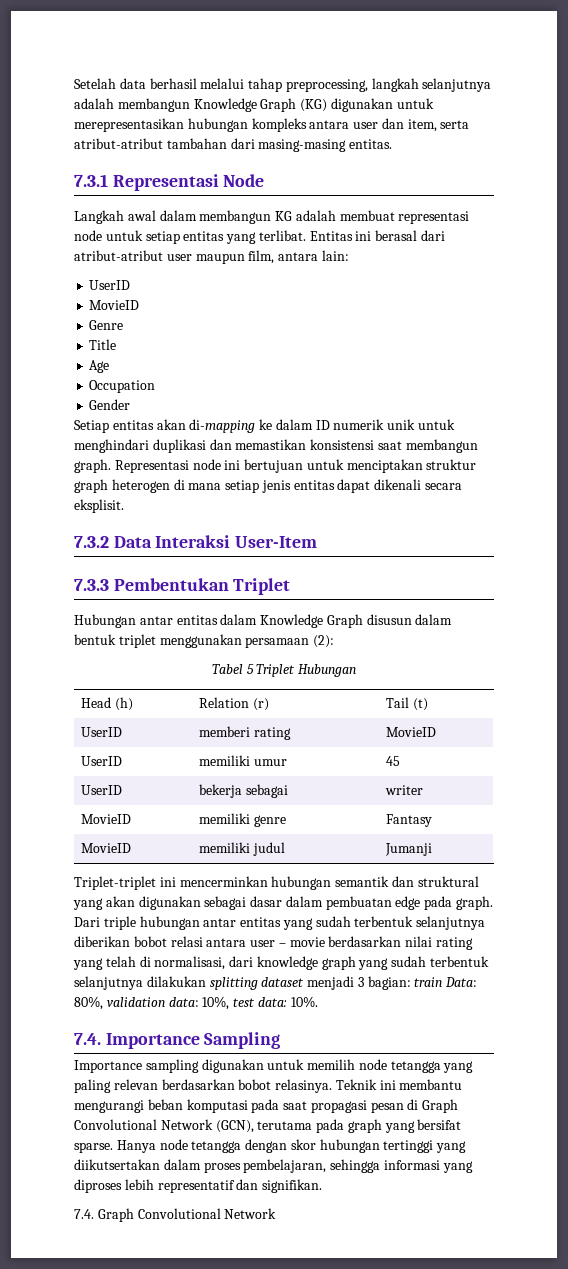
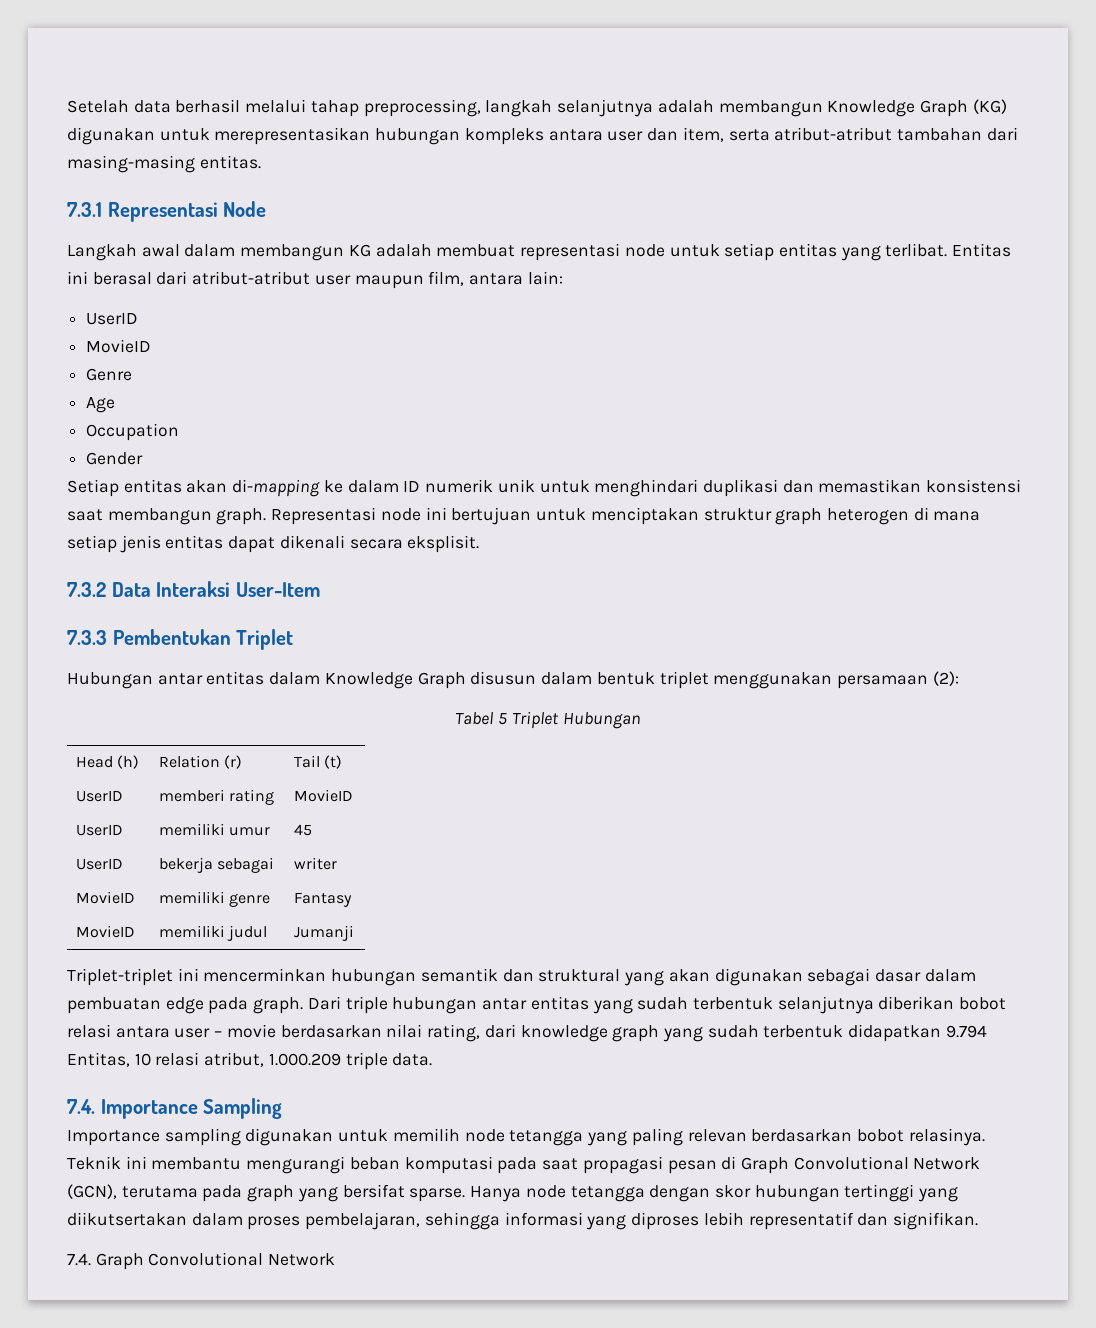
- Title
- Dari triple hubungan antar entitas yang sudah terbentuk selanjutnya diberikan bobot relasi antara user – movie berdasarkan nilai rating yang telah di normalisasi, dari knowledge graph yang sudah terbentuk selanjutnya dilakukan splitting dataset menjadi 3 bagian: train Data: 80%, validation data: 10%, test data: 10%.
+ Dari triple hubungan antar entitas yang sudah terbentuk selanjutnya diberikan bobot relasi antara user – movie berdasarkan nilai rating, dari knowledge graph yang sudah terbentuk didapatkan 9.794 Entitas, 10 relasi atribut, 1.000.209 triple data.

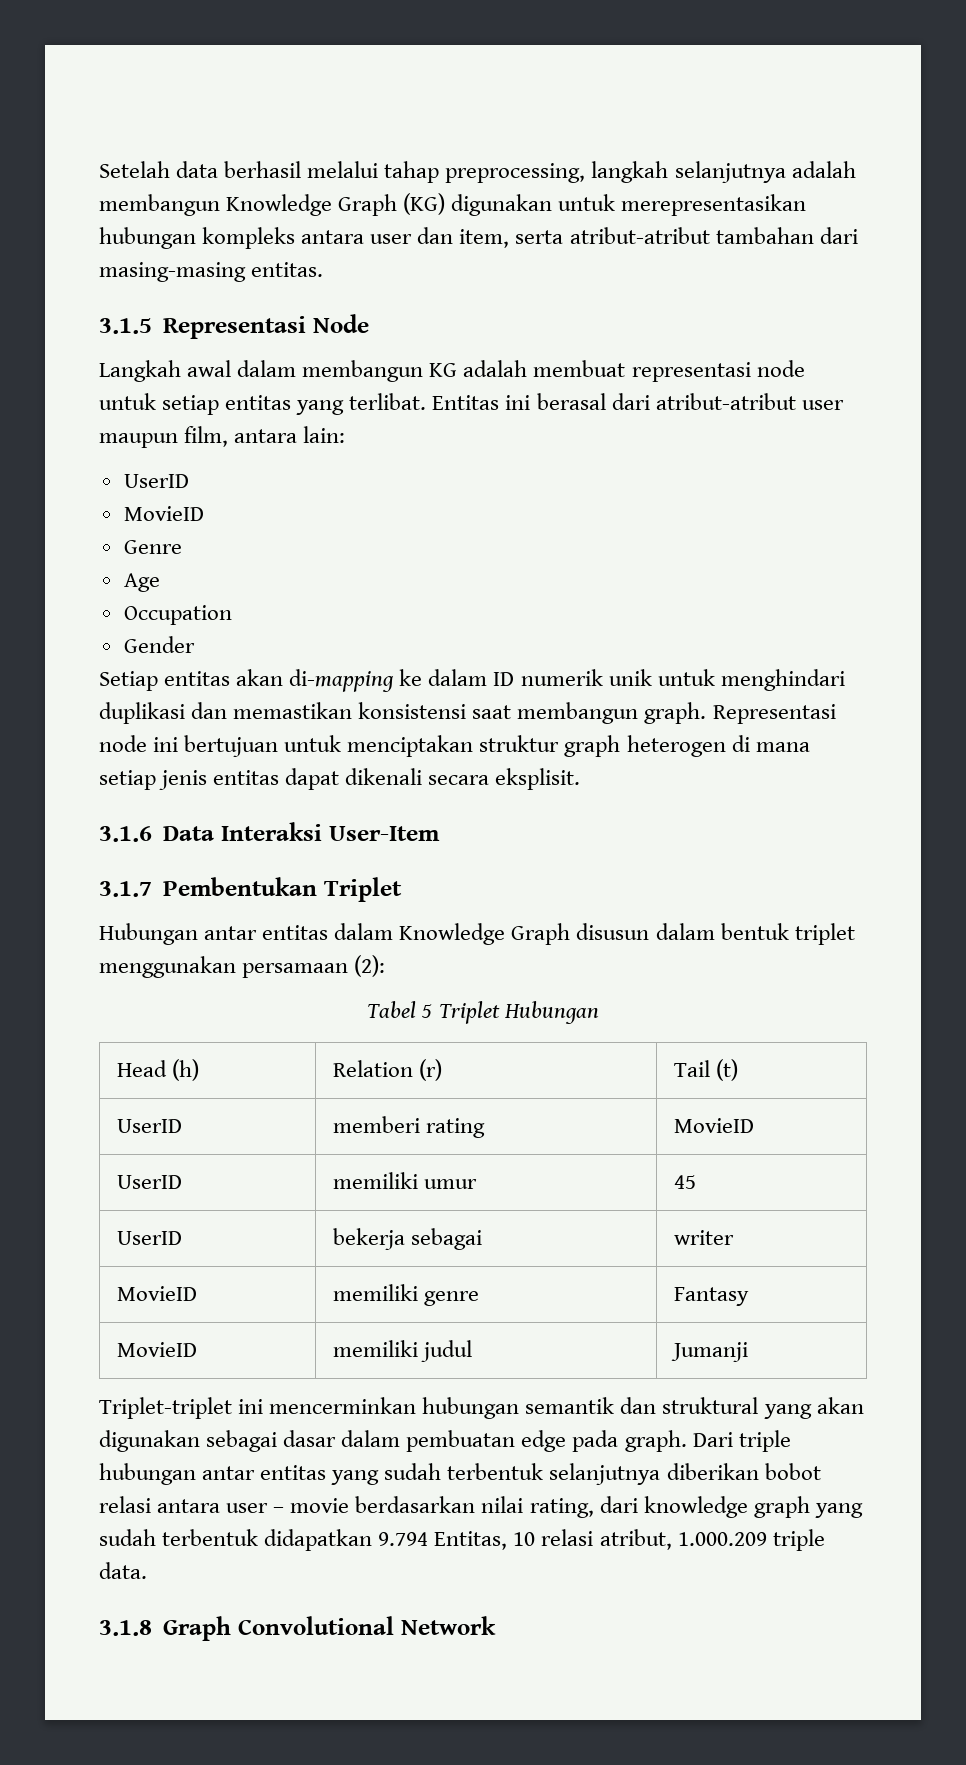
- 7.3.1 Representasi Node
+ 3.1.5 Representasi Node
- 7.3.2 Data Interaksi User-Item
+ 3.1.6 Data Interaksi User-Item
- 7.3.3 Pembentukan Triplet
+ 3.1.7 Pembentukan Triplet
- 7.4. Importance Sampling
- Importance sampling digunakan untuk memilih node tetangga yang paling relevan berdasarkan bobot relasinya. Teknik ini membantu mengurangi beban komputasi pada saat propagasi pesan di Graph Convolutional Network (GCN), terutama pada graph yang bersifat sparse. Hanya node tetangga dengan skor hubungan tertinggi yang diikutsertakan dalam proses pembelajaran, sehingga informasi yang diproses lebih representatif dan signifikan.
- 7.4. Graph Convolutional Network
+ 3.1.8 Graph Convolutional Network

